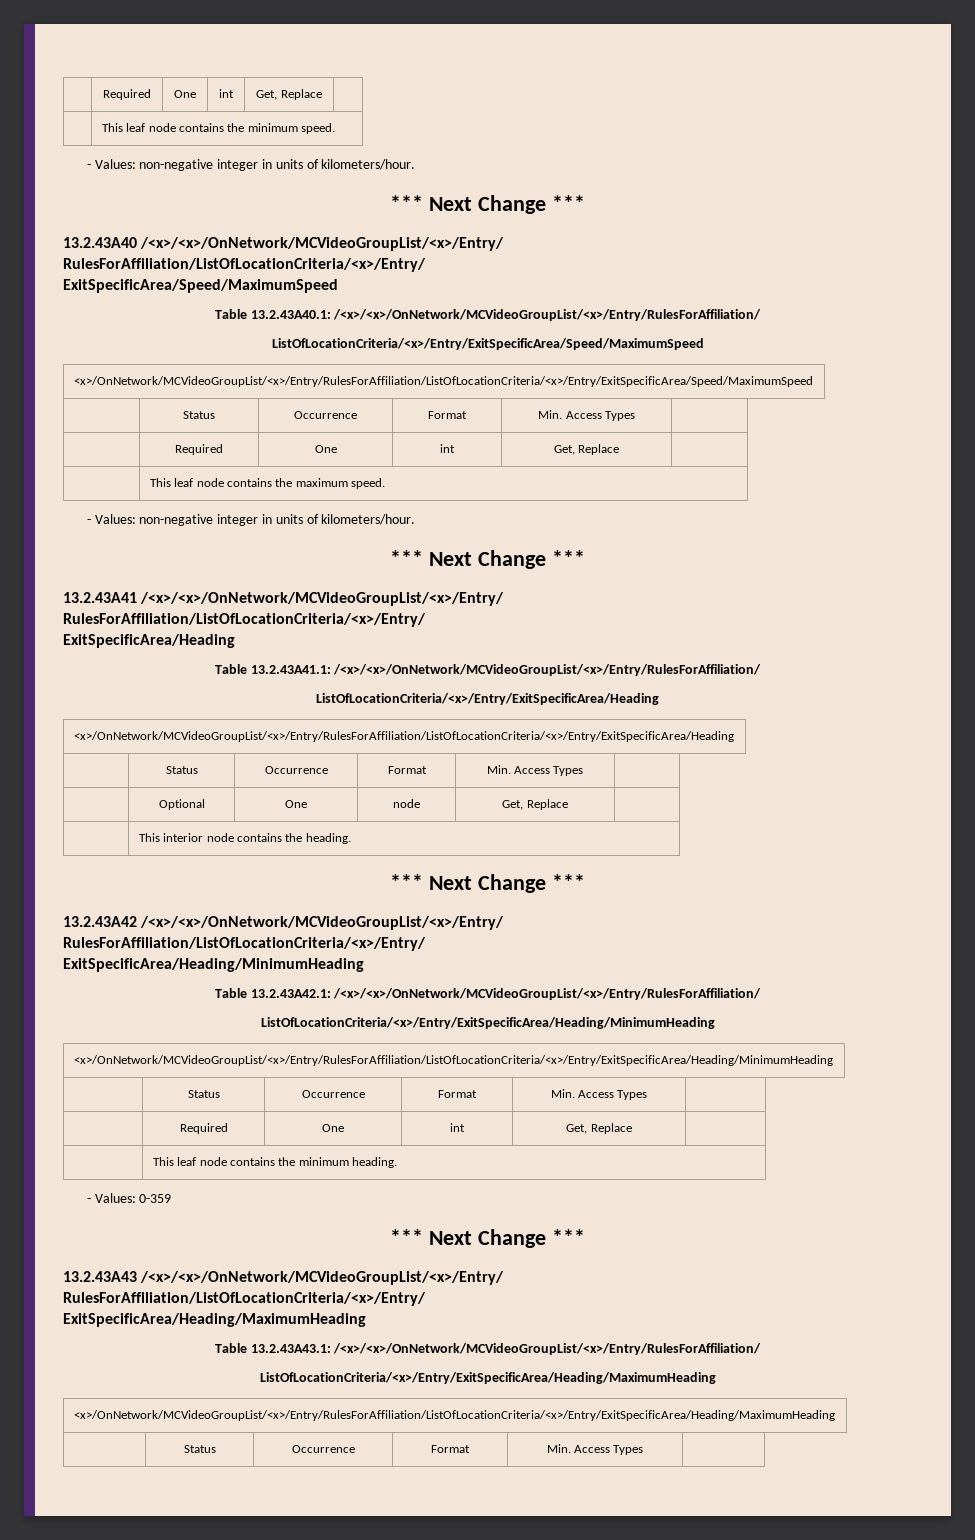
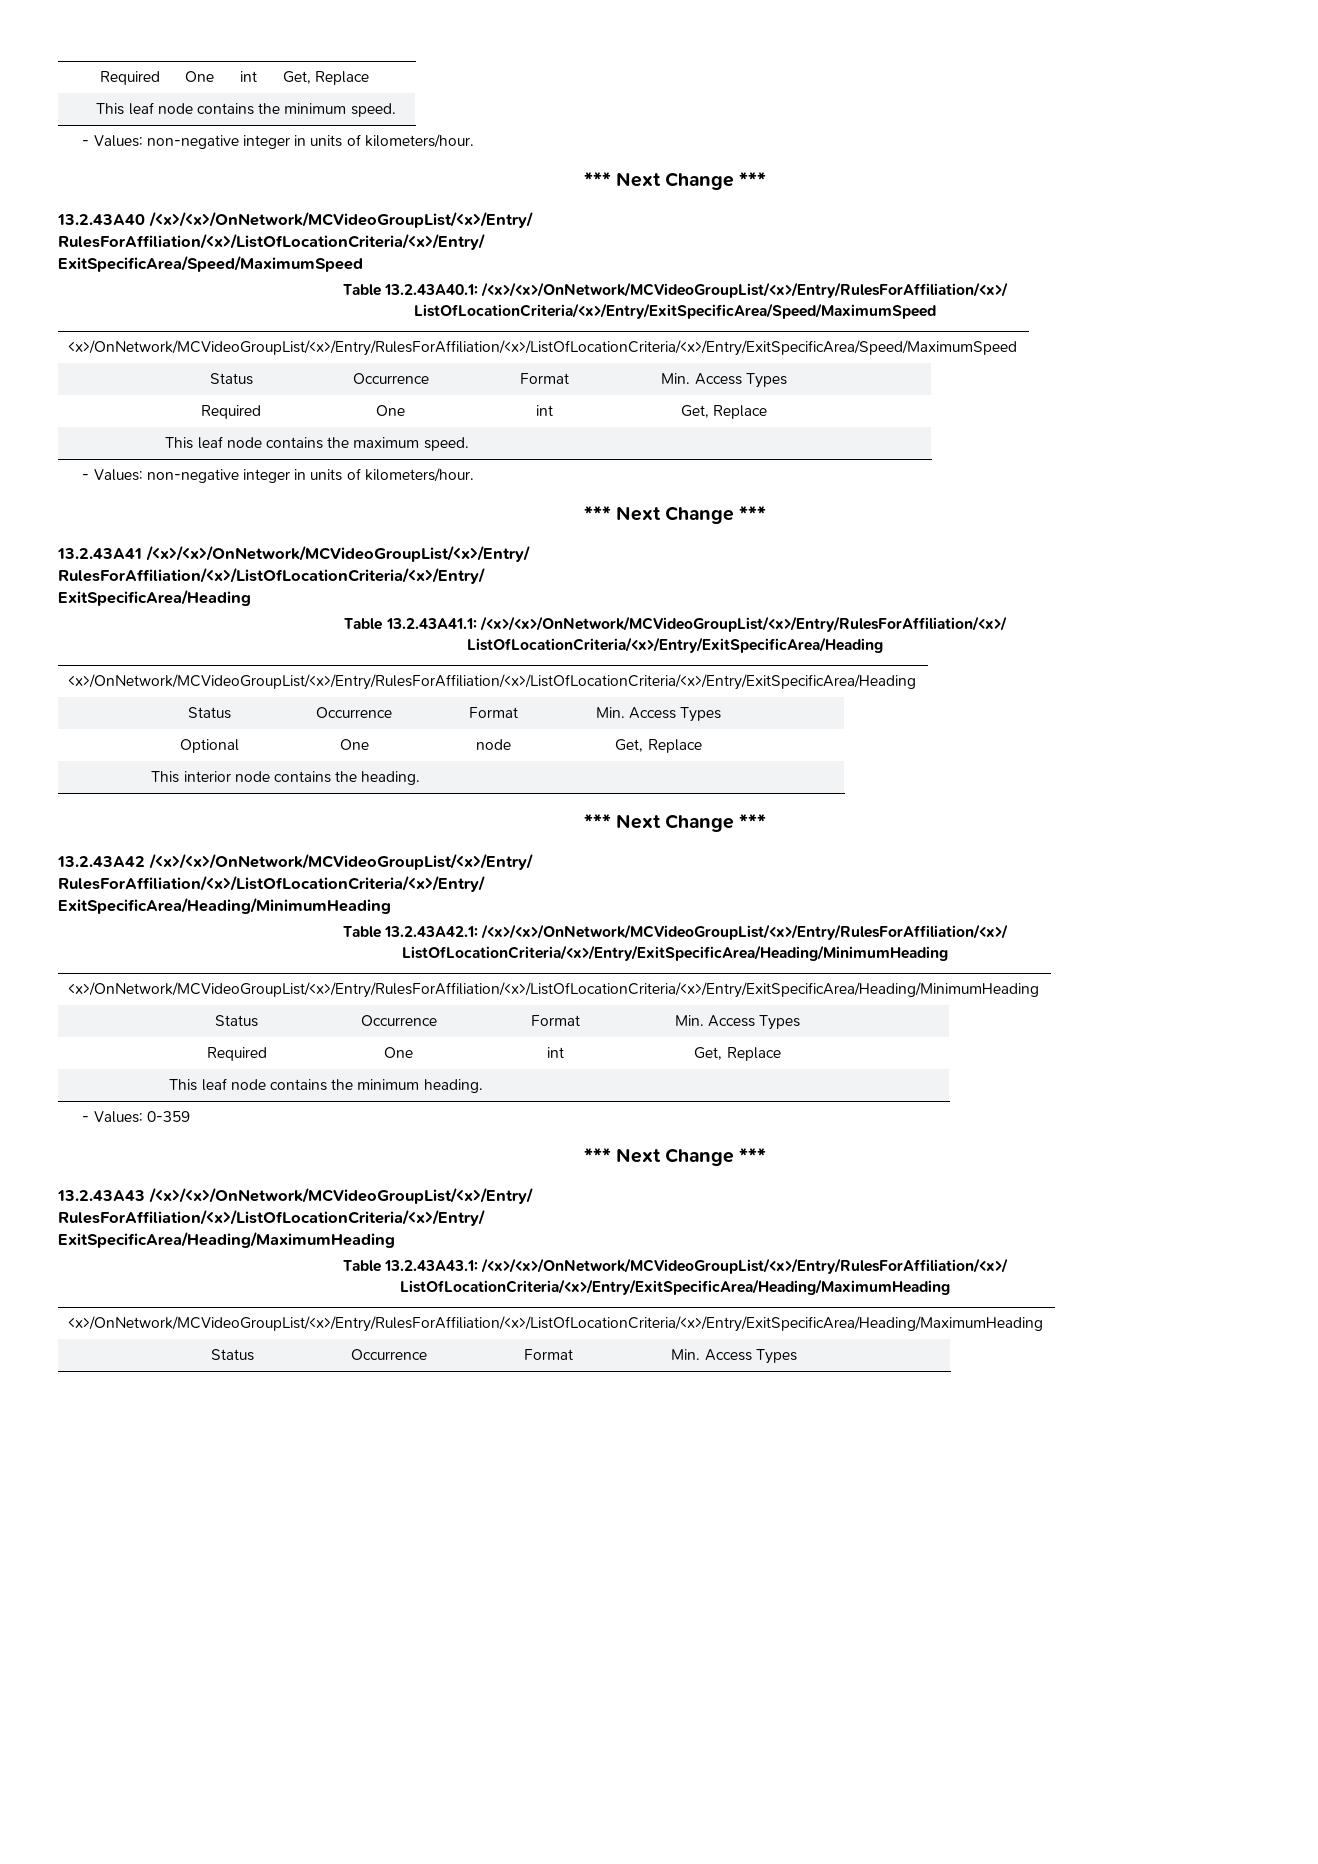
  13.2.43A40 /<x>/<x>/OnNetwork/MCVideoGroupList/<x>/Entry/
- RulesForAffiliation/ListOfLocationCriteria/<x>/Entry/
+ RulesForAffiliation/<x>/ListOfLocationCriteria/<x>/Entry/
- Table 13.2.43A40.1: /<x>/<x>/OnNetwork/MCVideoGroupList/<x>/Entry/RulesForAffiliation/
+ Table 13.2.43A40.1: /<x>/<x>/OnNetwork/MCVideoGroupList/<x>/Entry/RulesForAffiliation/<x>/
- <x>/OnNetwork/MCVideoGroupList/<x>/Entry/RulesForAffiliation/ListOfLocationCriteria/<x>/Entry/ExitSpecificArea/Speed/MaximumSpeed
+ <x>/OnNetwork/MCVideoGroupList/<x>/Entry/RulesForAffiliation/<x>/ListOfLocationCriteria/<x>/Entry/ExitSpecificArea/Speed/MaximumSpeed
  13.2.43A41 /<x>/<x>/OnNetwork/MCVideoGroupList/<x>/Entry/
- RulesForAffiliation/ListOfLocationCriteria/<x>/Entry/
+ RulesForAffiliation/<x>/ListOfLocationCriteria/<x>/Entry/
- Table 13.2.43A41.1: /<x>/<x>/OnNetwork/MCVideoGroupList/<x>/Entry/RulesForAffiliation/
+ Table 13.2.43A41.1: /<x>/<x>/OnNetwork/MCVideoGroupList/<x>/Entry/RulesForAffiliation/<x>/
- <x>/OnNetwork/MCVideoGroupList/<x>/Entry/RulesForAffiliation/ListOfLocationCriteria/<x>/Entry/ExitSpecificArea/Heading
+ <x>/OnNetwork/MCVideoGroupList/<x>/Entry/RulesForAffiliation/<x>/ListOfLocationCriteria/<x>/Entry/ExitSpecificArea/Heading
  13.2.43A42 /<x>/<x>/OnNetwork/MCVideoGroupList/<x>/Entry/
- RulesForAffiliation/ListOfLocationCriteria/<x>/Entry/
+ RulesForAffiliation/<x>/ListOfLocationCriteria/<x>/Entry/
- Table 13.2.43A42.1: /<x>/<x>/OnNetwork/MCVideoGroupList/<x>/Entry/RulesForAffiliation/
+ Table 13.2.43A42.1: /<x>/<x>/OnNetwork/MCVideoGroupList/<x>/Entry/RulesForAffiliation/<x>/
- <x>/OnNetwork/MCVideoGroupList/<x>/Entry/RulesForAffiliation/ListOfLocationCriteria/<x>/Entry/ExitSpecificArea/Heading/MinimumHeading
+ <x>/OnNetwork/MCVideoGroupList/<x>/Entry/RulesForAffiliation/<x>/ListOfLocationCriteria/<x>/Entry/ExitSpecificArea/Heading/MinimumHeading
  13.2.43A43 /<x>/<x>/OnNetwork/MCVideoGroupList/<x>/Entry/
- RulesForAffiliation/ListOfLocationCriteria/<x>/Entry/
+ RulesForAffiliation/<x>/ListOfLocationCriteria/<x>/Entry/
- Table 13.2.43A43.1: /<x>/<x>/OnNetwork/MCVideoGroupList/<x>/Entry/RulesForAffiliation/
+ Table 13.2.43A43.1: /<x>/<x>/OnNetwork/MCVideoGroupList/<x>/Entry/RulesForAffiliation/<x>/
- <x>/OnNetwork/MCVideoGroupList/<x>/Entry/RulesForAffiliation/ListOfLocationCriteria/<x>/Entry/ExitSpecificArea/Heading/MaximumHeading
+ <x>/OnNetwork/MCVideoGroupList/<x>/Entry/RulesForAffiliation/<x>/ListOfLocationCriteria/<x>/Entry/ExitSpecificArea/Heading/MaximumHeading

